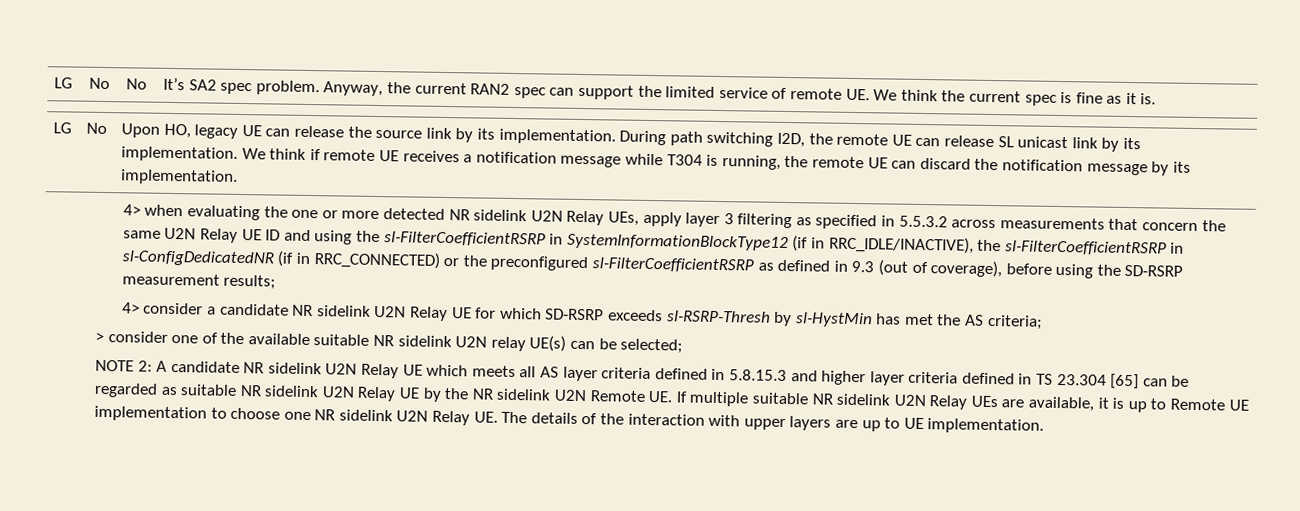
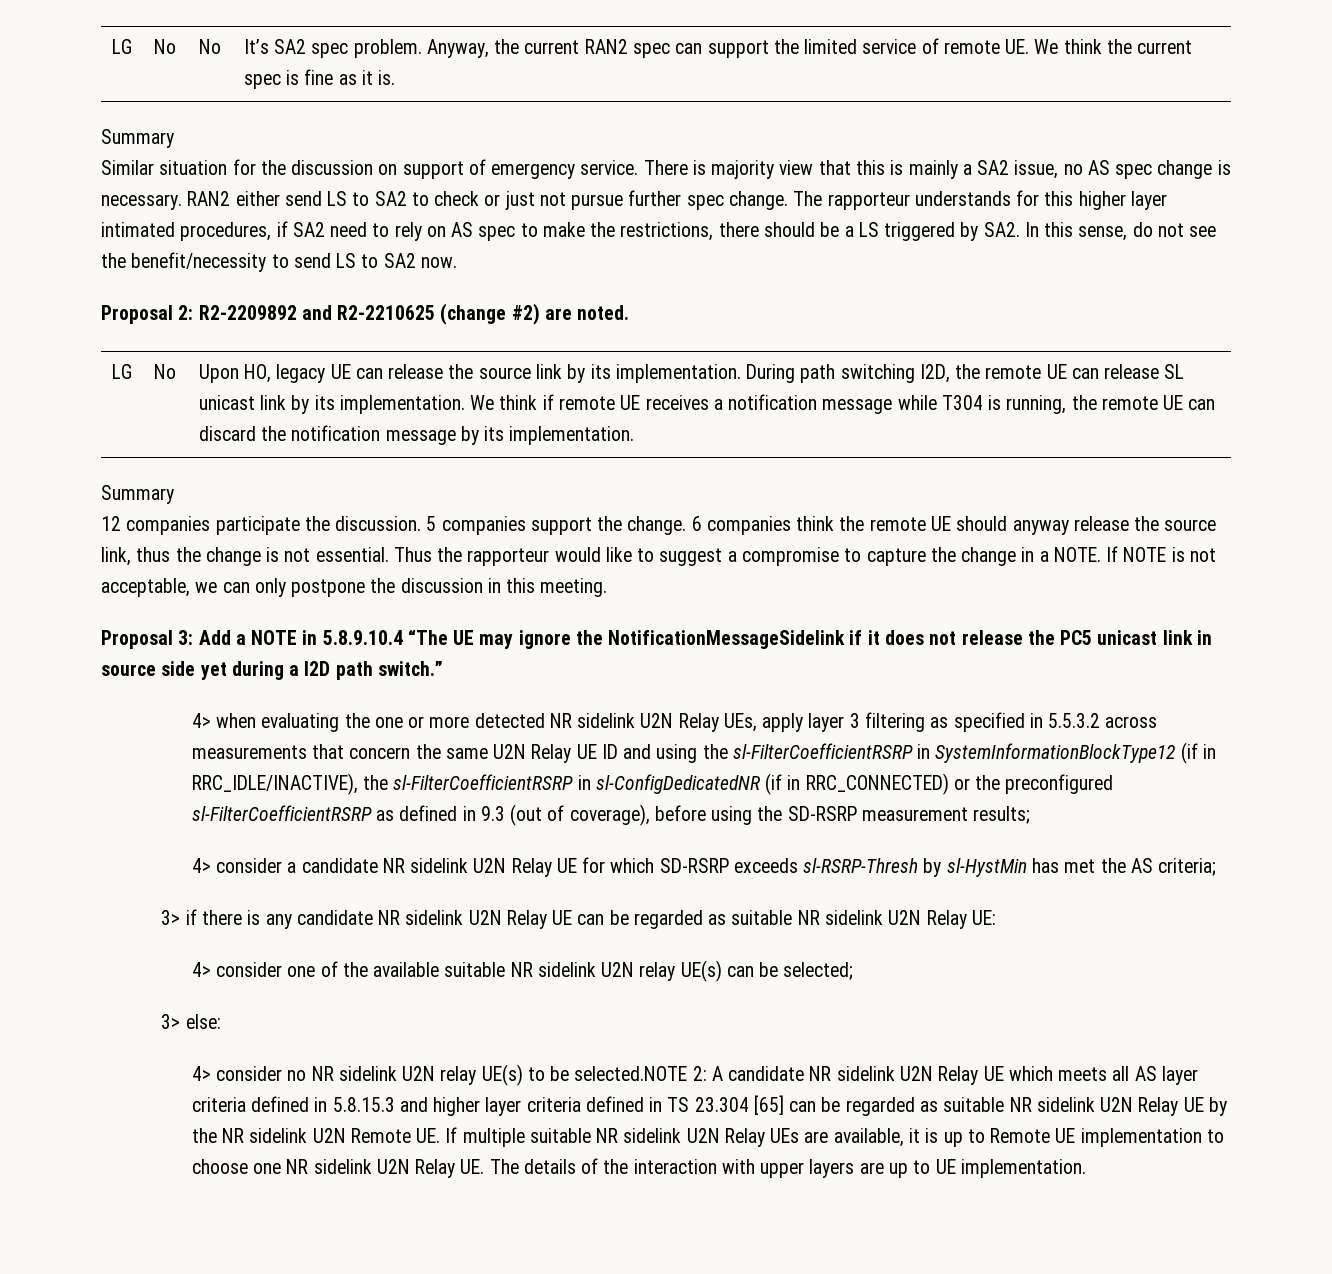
  LG | No | No | It’s SA2 spec problem. Anyway, the current RAN2 spec can support the limited service of remote UE. We think the current spec is fine as it is.
+ Summary
+ Similar situation for the discussion on support of emergency service. There is majority view that this is mainly a SA2 issue, no AS spec change is necessary. RAN2 either send LS to SA2 to check or just not pursue further spec change. The rapporteur understands for this higher layer intimated procedures, if SA2 need to rely on AS spec to make the restrictions, there should be a LS triggered by SA2. In this sense, do not see the benefit/necessity to send LS to SA2 now.
+ Proposal 2: R2-2209892 and R2-2210625 (change #2) are noted.
  We think if remote UE receives a notification message while T304 is running, the remote UE can discard the notification message by its implementation.
+ Summary
+ 12 companies participate the discussion. 5 companies support the change. 6 companies think the remote UE should anyway release the source link, thus the change is not essential. Thus the rapporteur would like to suggest a compromise to capture the change in a NOTE. If NOTE is not acceptable, we can only postpone the discussion in this meeting.
+ Proposal 3: Add a NOTE in 5.8.9.10.4 “The UE may ignore the NotificationMessageSidelink if it does not release the PC5 unicast link in source side yet during a I2D path switch.”
- > consider one of the available suitable NR sidelink U2N relay UE(s) can be selected;
+ 3> if there is any candidate NR sidelink U2N Relay UE can be regarded as suitable NR sidelink U2N Relay UE:
+ 4> consider one of the available suitable NR sidelink U2N relay UE(s) can be selected;
- NOTE 2:
+ 3> else:
+ 4> consider no NR sidelink U2N relay UE(s) to be selected.NOTE 2:

